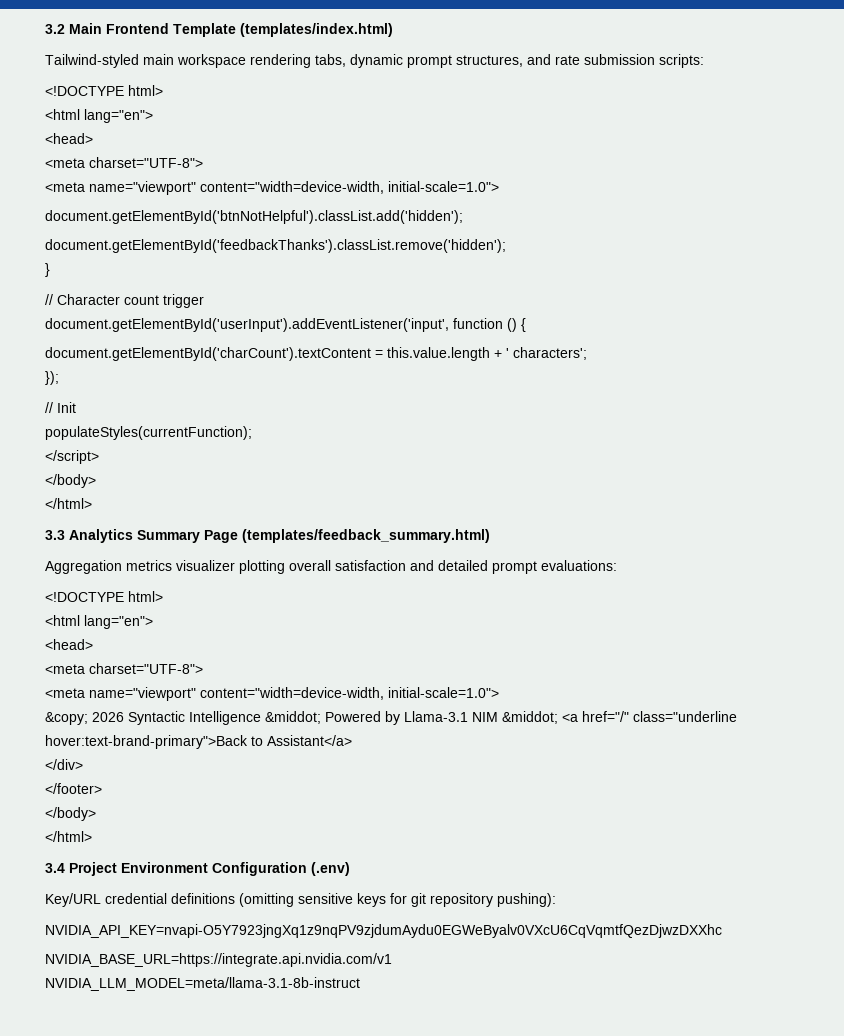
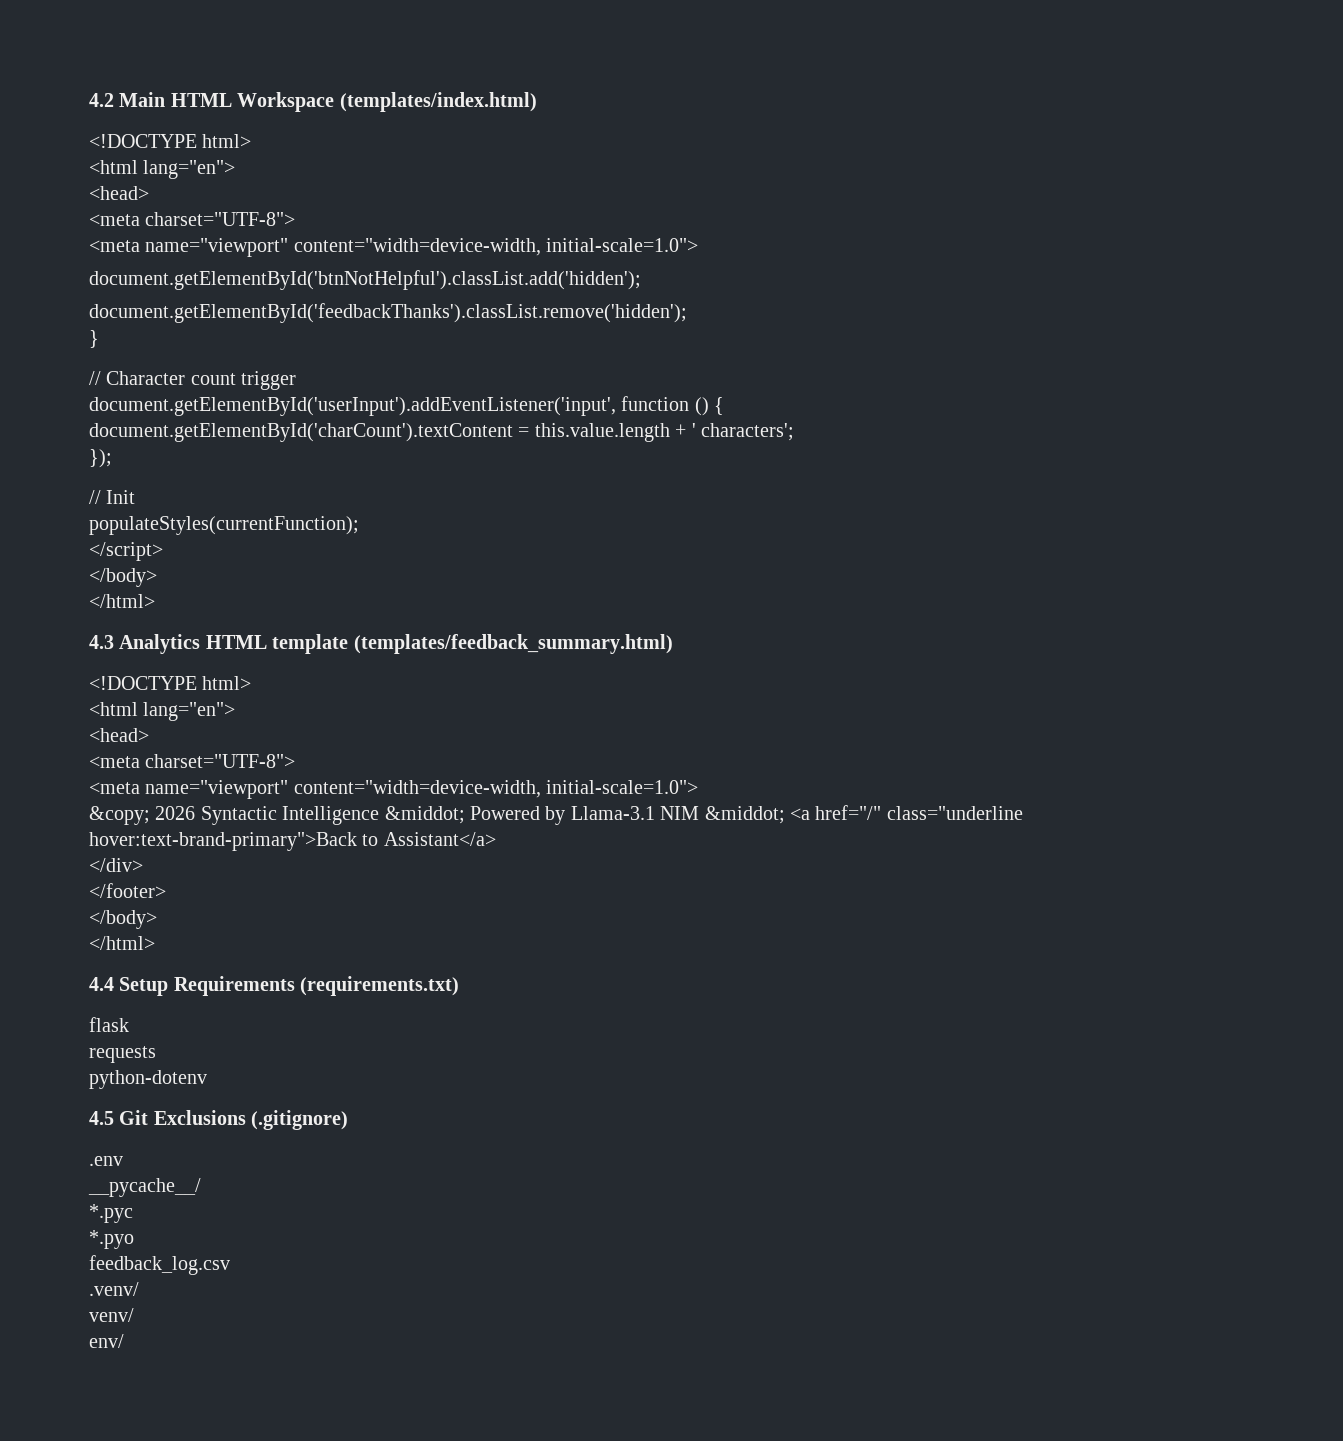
- 3.2 Main Frontend Template (templates/index.html)
- Tailwind-styled main workspace rendering tabs, dynamic prompt structures, and rate submission scripts:
+ 4.2 Main HTML Workspace (templates/index.html)
- 3.3 Analytics Summary Page (templates/feedback_summary.html)
- Aggregation metrics visualizer plotting overall satisfaction and detailed prompt evaluations:
+ 4.3 Analytics HTML template (templates/feedback_summary.html)
- 3.4 Project Environment Configuration (.env)
- Key/URL credential definitions (omitting sensitive keys for git repository pushing):
- NVIDIA_API_KEY=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
- NVIDIA_BASE_URL=https://integrate.api.nvidia.com/v1
- NVIDIA_LLM_MODEL=meta/llama-3.1-8b-instruct
+ 4.4 Setup Requirements (requirements.txt)
+ flask
+ requests
+ python-dotenv
+ 4.5 Git Exclusions (.gitignore)
+ .env
+ __pycache__/
+ *.pyc
+ *.pyo
+ feedback_log.csv
+ .venv/
+ venv/
+ env/

